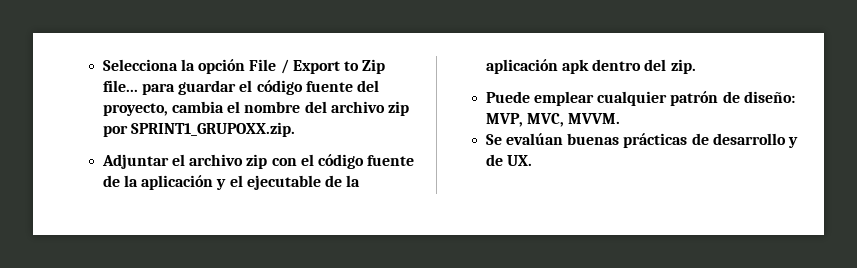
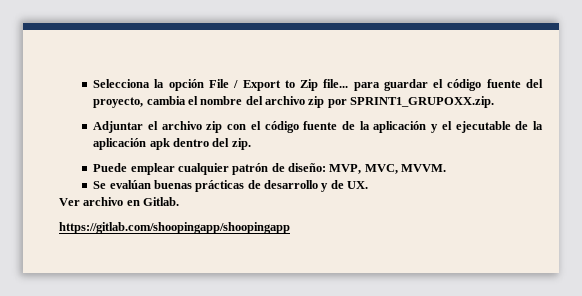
+ Ver archivo en Gitlab.
+ https://gitlab.com/shoopingapp/shoopingapp

